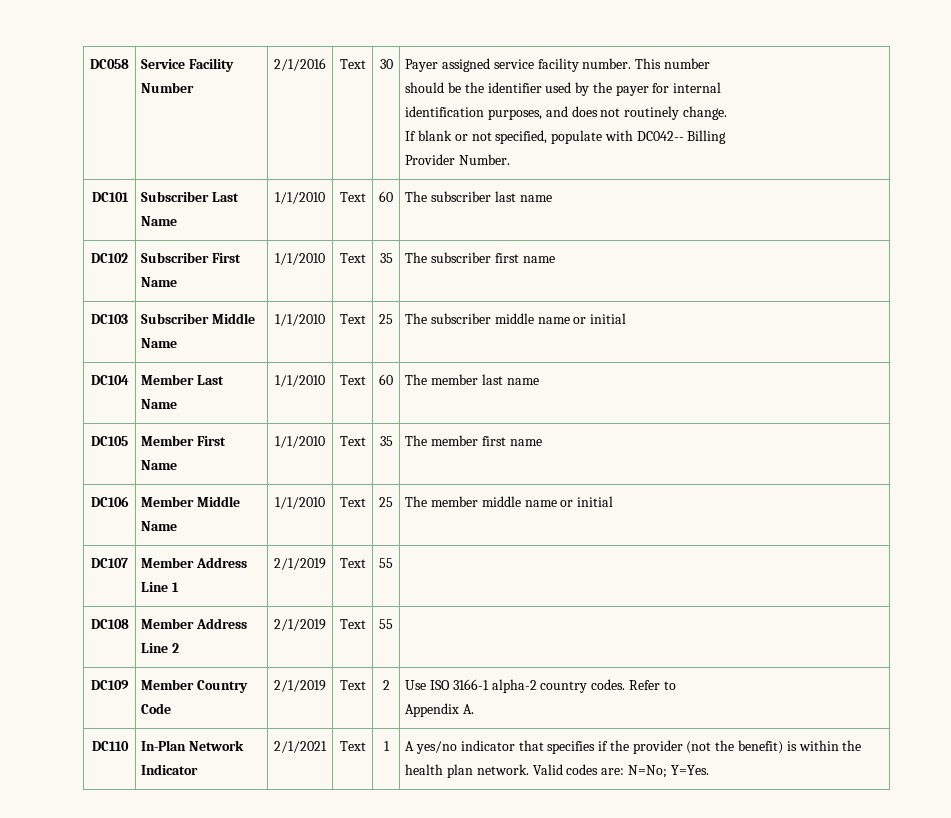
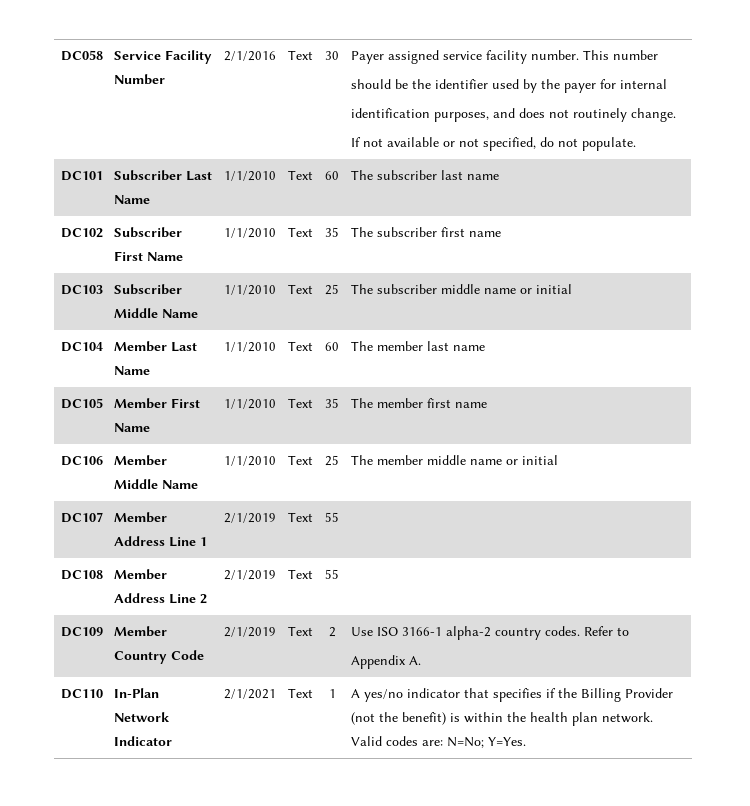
- If blank or not specified, populate with DC042-- Billing
- Provider Number.
+ If not available or not specified, do not populate.
- DC110 | In-Plan Network Indicator | 2/1/2021 | Text | 1 | A yes/no indicator that specifies if the provider (not the benefit) is within the health plan network. Valid codes are: N=No; Y=Yes.
+ DC110 | In-Plan Network Indicator | 2/1/2021 | Text | 1 | A yes/no indicator that specifies if the Billing Provider (not the benefit) is within the health plan network. Valid codes are: N=No; Y=Yes.

